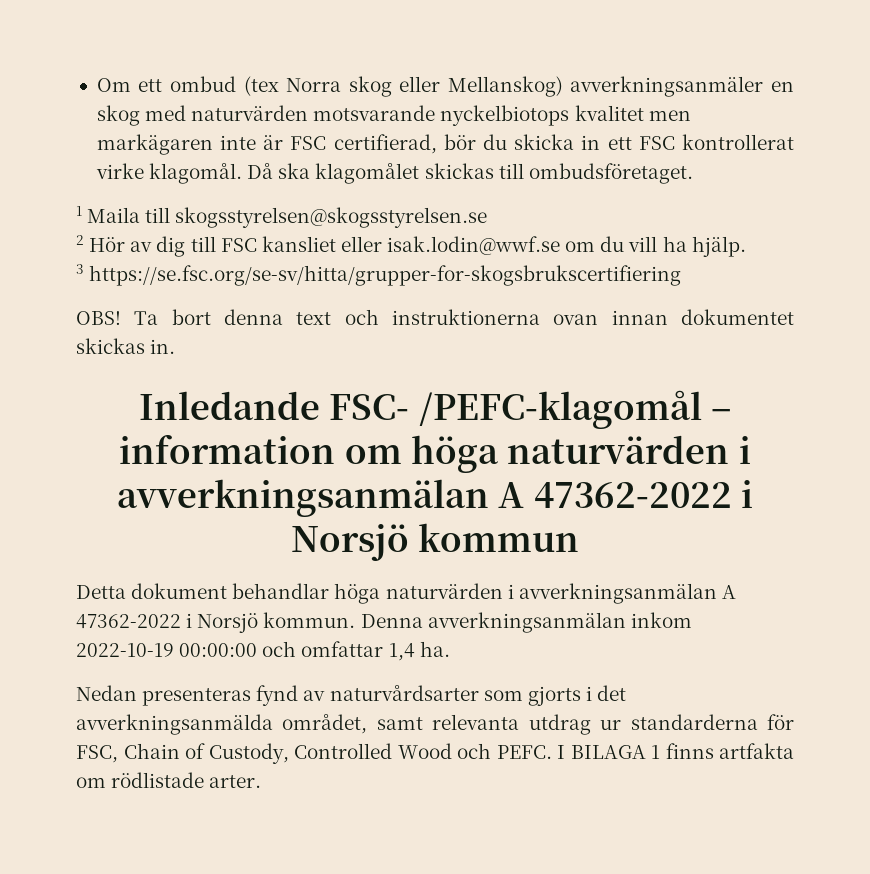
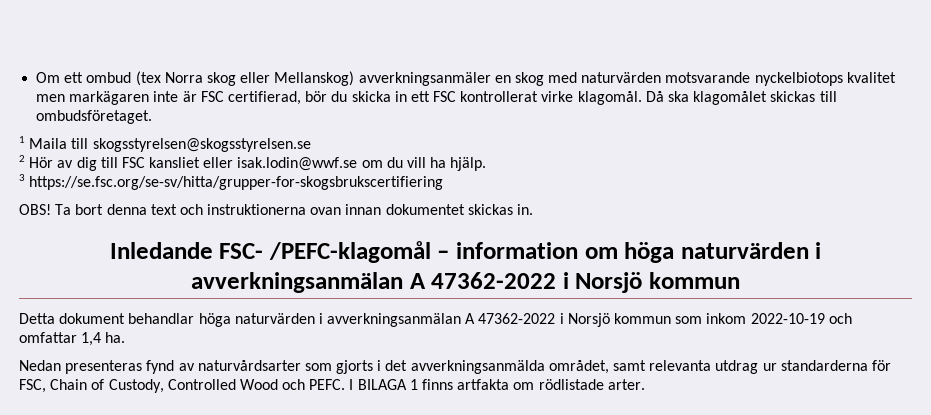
- Detta dokument behandlar höga naturvärden i avverkningsanmälan A 47362-2022 i Norsjö kommun. Denna avverkningsanmälan inkom 2022-10-19 00:00:00 och omfattar 1,4 ha.
+ Detta dokument behandlar höga naturvärden i avverkningsanmälan A 47362-2022 i Norsjö kommun som inkom 2022-10-19 och omfattar 1,4 ha.

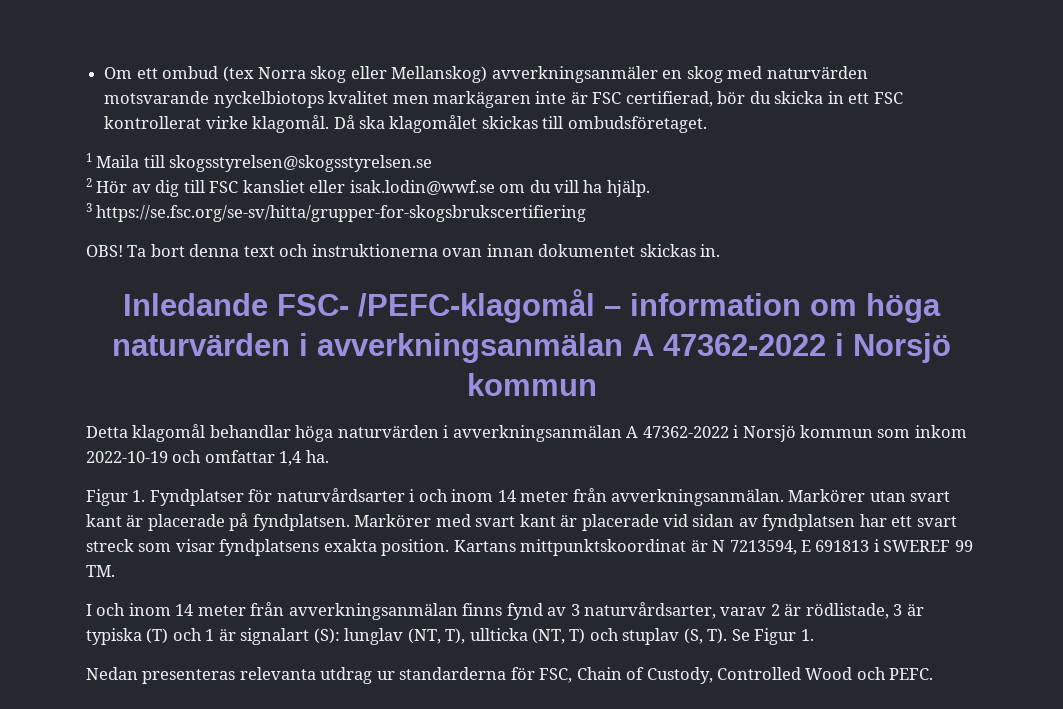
- Detta dokument behandlar höga naturvärden i avverkningsanmälan A 47362-2022 i Norsjö kommun som inkom 2022-10-19 och omfattar 1,4 ha.
+ Detta klagomål behandlar höga naturvärden i avverkningsanmälan A 47362-2022 i Norsjö kommun som inkom 2022-10-19 och omfattar 1,4 ha.
- Nedan presenteras fynd av naturvårdsarter som gjorts i det avverkningsanmälda området, samt relevanta utdrag ur standarderna för FSC, Chain of Custody, Controlled Wood och PEFC. I BILAGA 1 finns artfakta om rödlistade arter.
+ Figur 1. Fyndplatser för naturvårdsarter i och inom 14 meter från avverkningsanmälan. Markörer utan svart kant är placerade på fyndplatsen. Markörer med svart kant är placerade vid sidan av fyndplatsen har ett svart streck som visar fyndplatsens exakta position. Kartans mittpunktskoordinat är N 7213594, E 691813 i SWEREF 99 TM.
+ I och inom 14 meter från avverkningsanmälan finns fynd av 3 naturvårdsarter, varav 2 är rödlistade, 3 är typiska (T) och 1 är signalart (S): lunglav (NT, T), ullticka (NT, T) och stuplav (S, T). Se Figur 1.
+ Nedan presenteras relevanta utdrag ur standarderna för FSC, Chain of Custody, Controlled Wood och PEFC.

